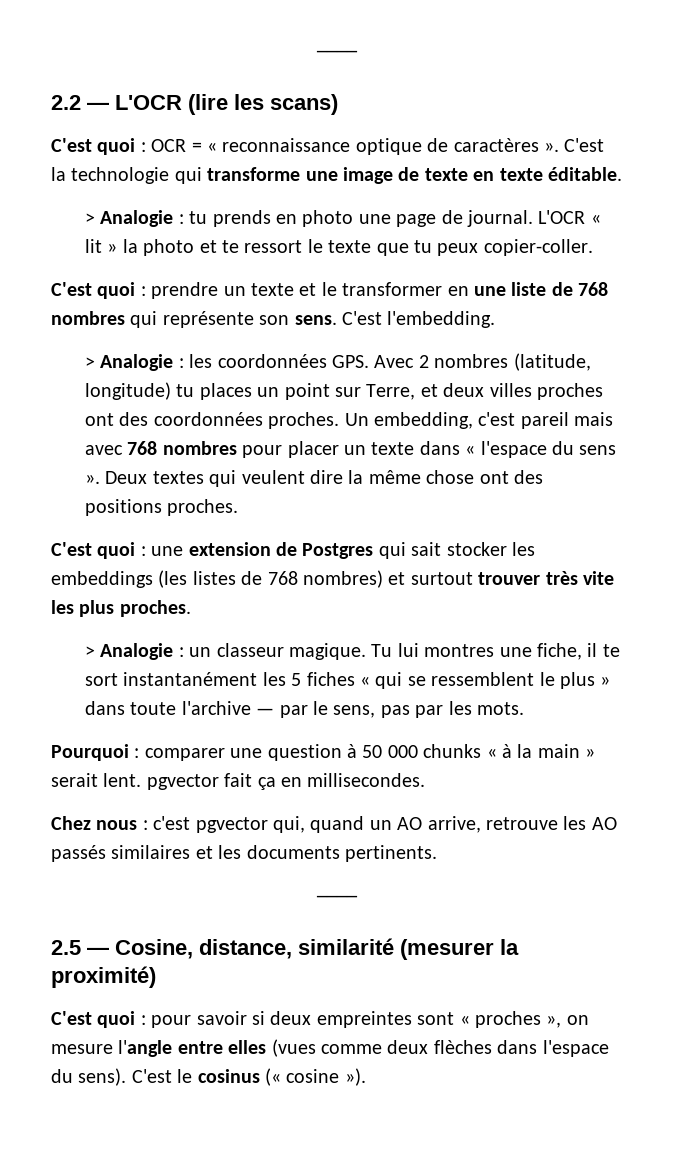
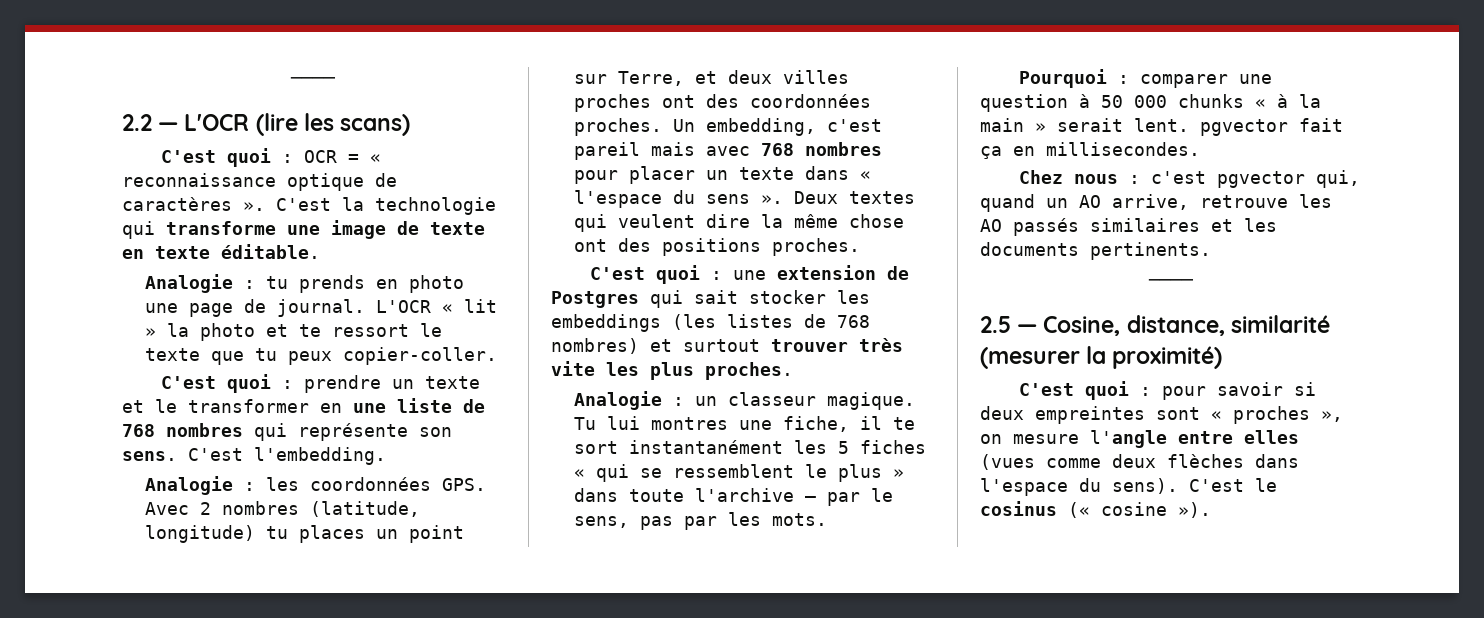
- > Analogie : tu prends en photo une page de journal.
+ Analogie : tu prends en photo une page de journal.
- > Analogie : les coordonnées GPS. Avec 2 nombres (latitude, longitude) tu places un point sur Terre, et deux villes proches ont des coordonnées proches.
+ Analogie : les coordonnées GPS. Avec 2 nombres (latitude, longitude) tu places un point sur Terre, et deux villes proches ont des coordonnées proches.
- > Analogie : un classeur magique.
+ Analogie : un classeur magique.

